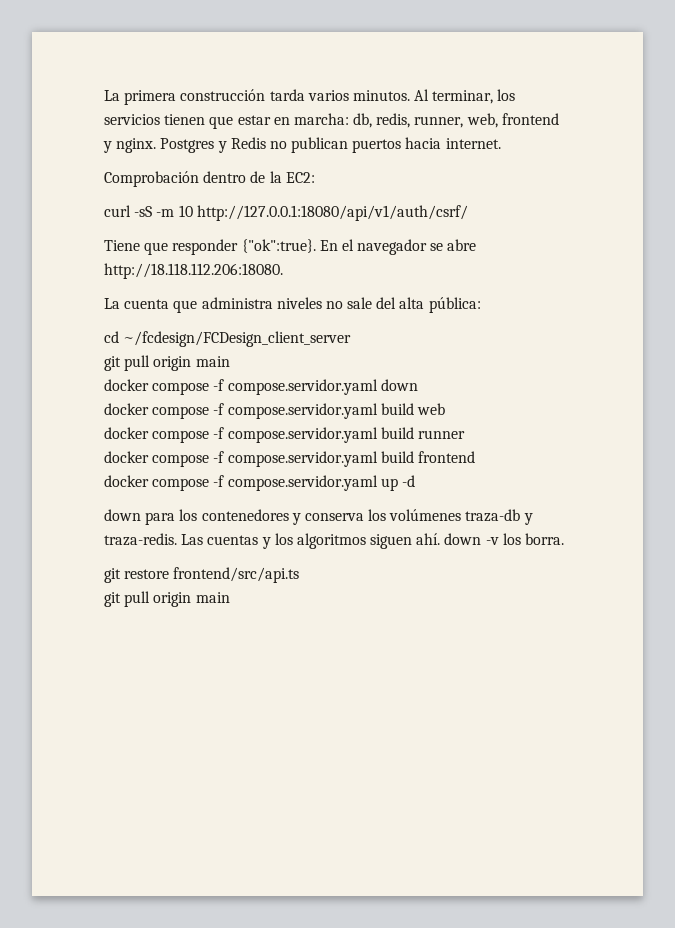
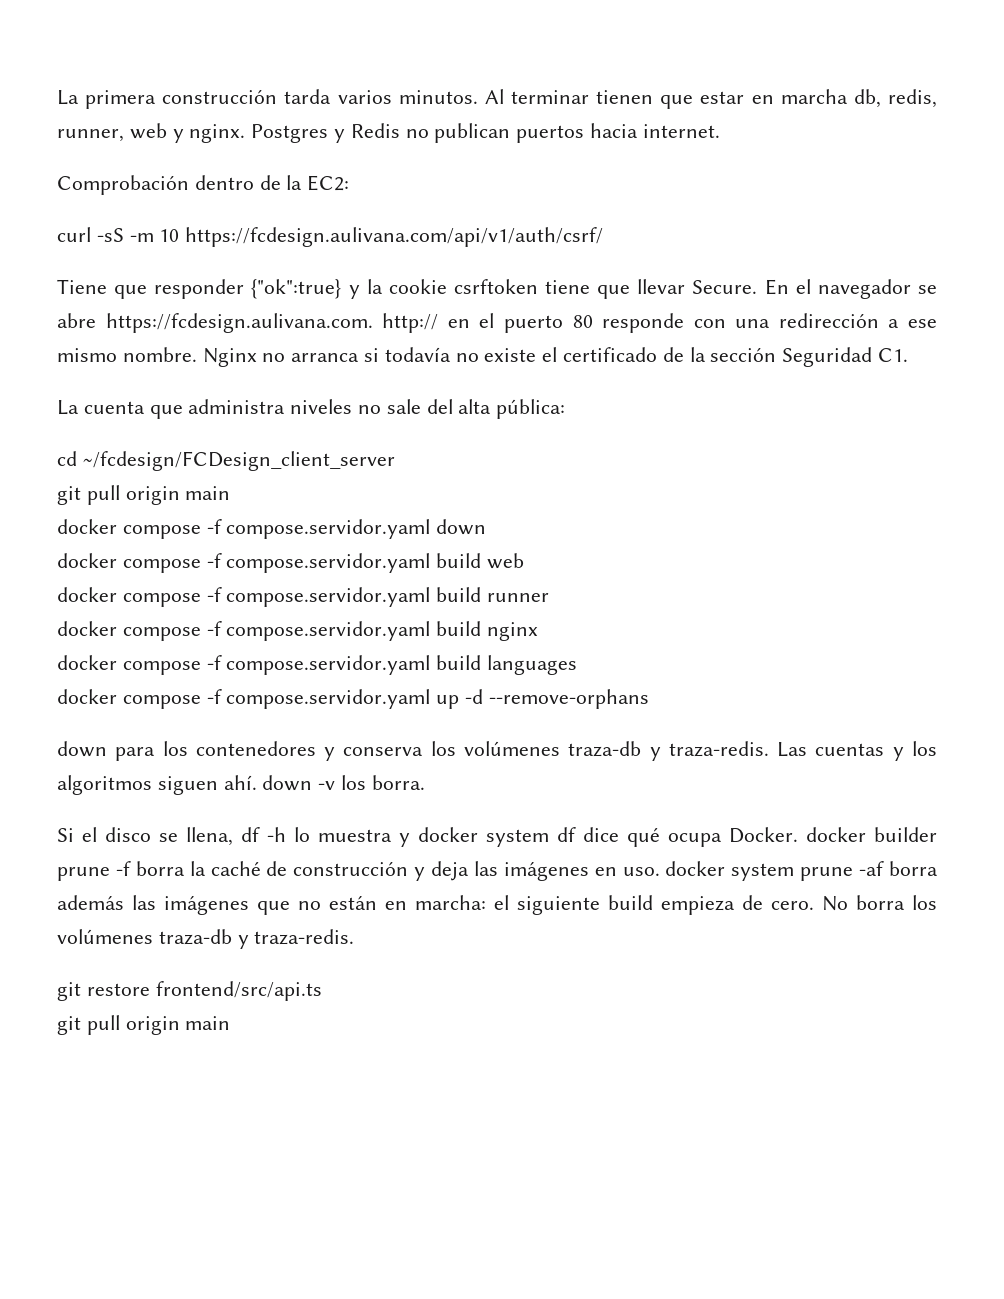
- Al terminar, los servicios tienen que estar en marcha: db, redis, runner, web, frontend y nginx.
+ Al terminar tienen que estar en marcha db, redis, runner, web y nginx.
- curl -sS -m 10 http://127.0.0.1:18080/api/v1/auth/csrf/
+ curl -sS -m 10 https://fcdesign.aulivana.com/api/v1/auth/csrf/
- Tiene que responder {"ok":true}.
+ Tiene que responder {"ok":true} y la cookie csrftoken tiene que llevar Secure.
- En el navegador se abre http://18.118.112.206:18080.
+ En el navegador se abre https://fcdesign.aulivana.com. http:// en el puerto 80 responde con una redirección a ese mismo nombre. Nginx no arranca si todavía no existe el certificado de la sección Seguridad C1.
- docker compose -f compose.servidor.yaml build frontend
+ docker compose -f compose.servidor.yaml build nginx
+ docker compose -f compose.servidor.yaml build languages
- docker compose -f compose.servidor.yaml up -d
+ docker compose -f compose.servidor.yaml up -d --remove-orphans
+ Si el disco se llena, df -h lo muestra y docker system df dice qué ocupa Docker. docker builder prune -f borra la caché de construcción y deja las imágenes en uso. docker system prune -af borra además las imágenes que no están en marcha: el siguiente build empieza de cero. No borra los volúmenes traza-db y traza-redis.

